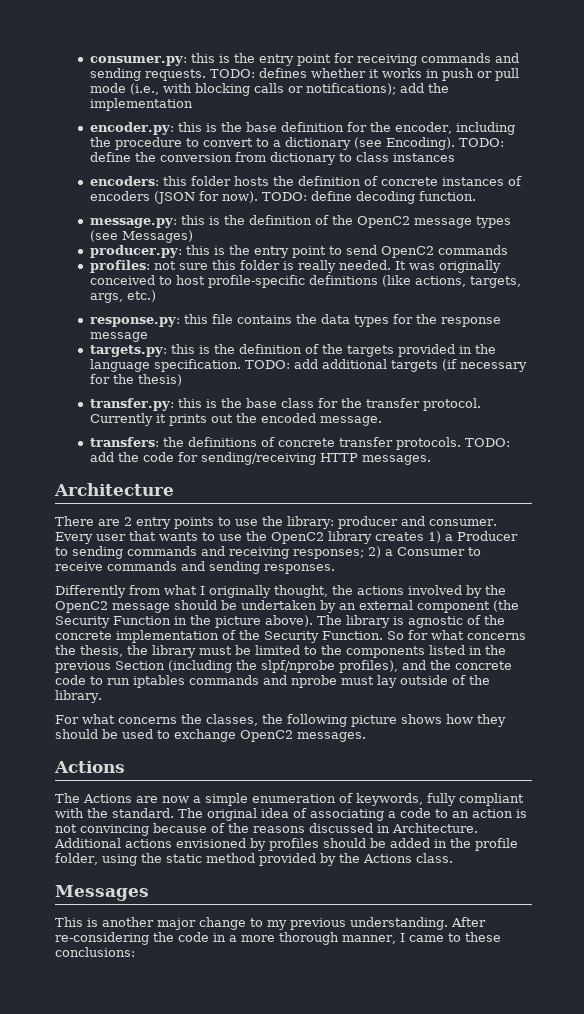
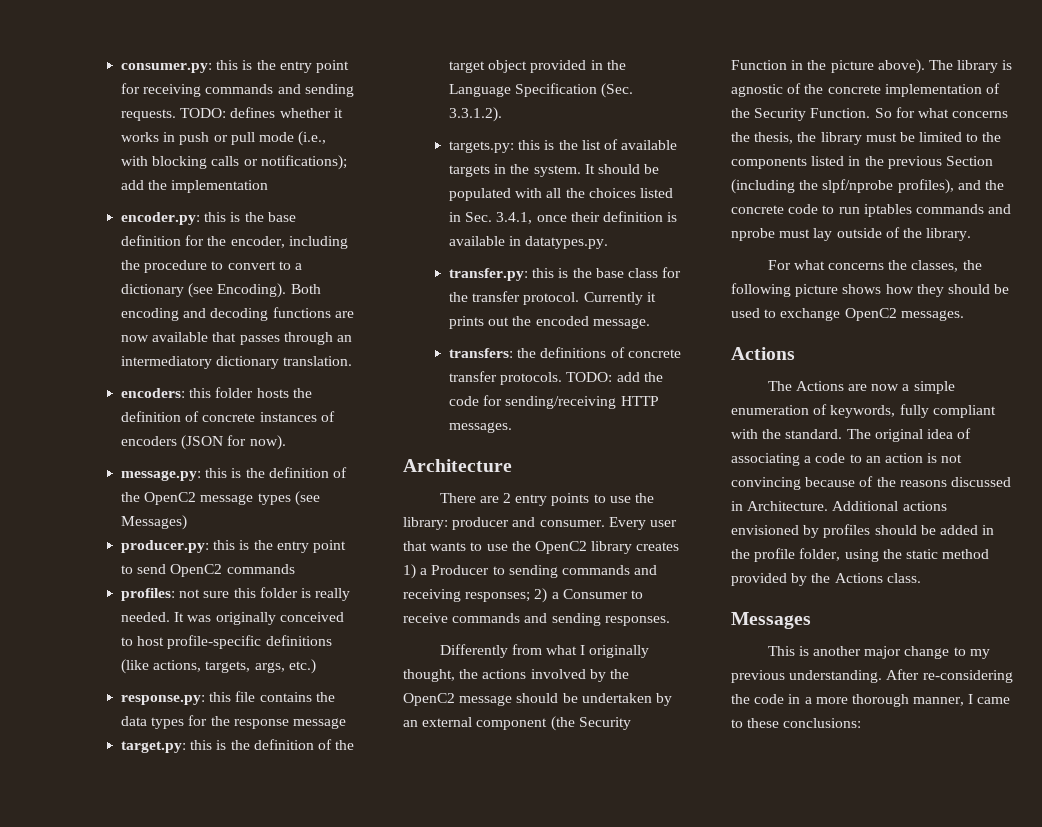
- TODO: define the conversion from dictionary to class instances
+ Both encoding and decoding functions are now available that passes through an intermediatory dictionary translation.
- TODO: define decoding function.
- targets.py: this is the definition of the targets provided in the language specification. TODO: add additional targets (if necessary for the thesis)
+ target.py: this is the definition of the target object provided in the Language Specification (Sec. 3.3.1.2).
+ targets.py: this is the list of available targets in the system. It should be populated with all the choices listed in Sec. 3.4.1, once their definition is available in datatypes.py.

